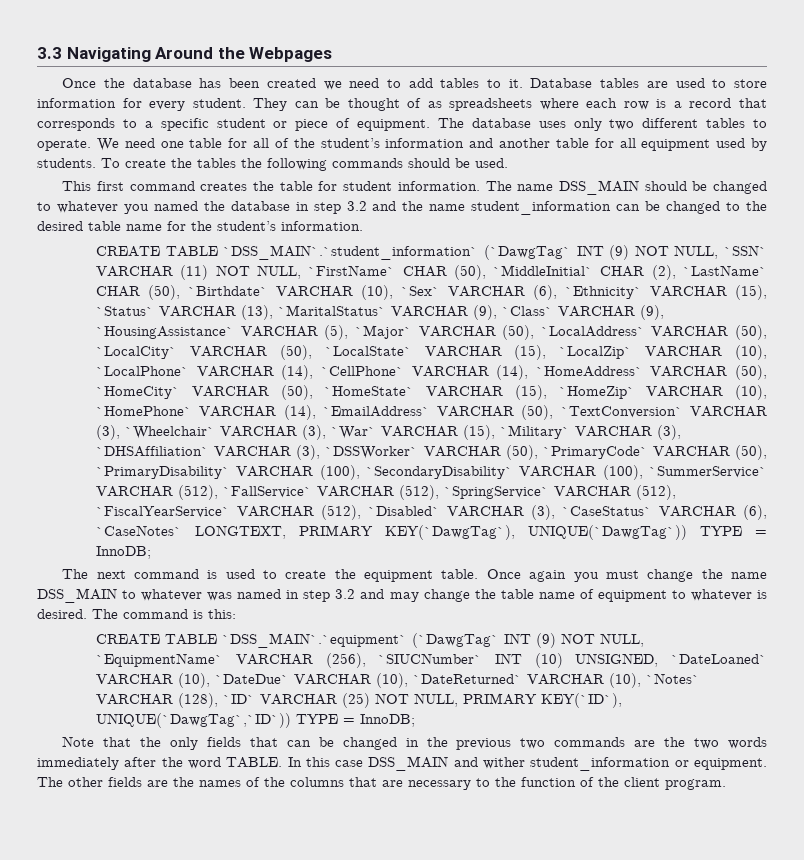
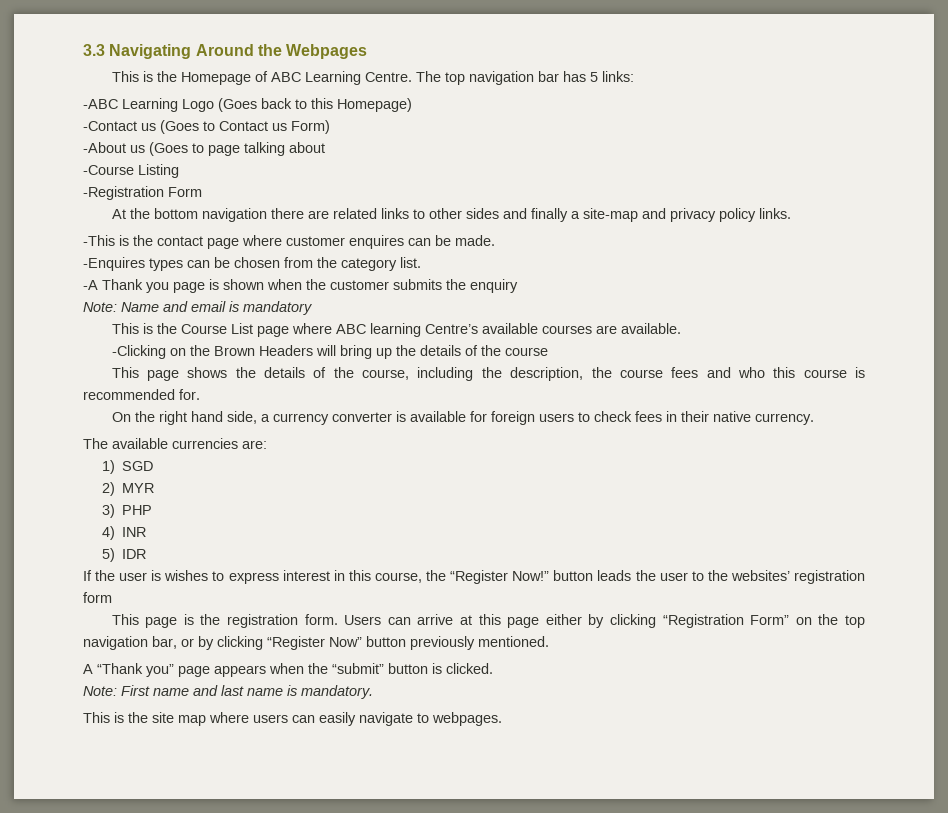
- Once the database has been created we need to add tables to it. Database tables are used to store information for every student. They can be thought of as spreadsheets where each row is a record that corresponds to a specific student or piece of equipment. The database uses only two different tables to operate. We need one table for all of the student’s information and another table for all equipment used by students. To create the tables the following commands should be used.
- This first command creates the table for student information. The name DSS_MAIN should be changed to whatever you named the database in step 3.2 and the name student_information can be changed to the desired table name for the student’s information.
- CREATE TABLE `DSS_MAIN`.`student_information` (`DawgTag` INT (9) NOT NULL, `SSN` VARCHAR (11) NOT NULL, `FirstName` CHAR (50), `MiddleInitial` CHAR (2), `LastName` CHAR (50), `Birthdate` VARCHAR (10), `Sex` VARCHAR (6), `Ethnicity` VARCHAR (15), `Status` VARCHAR (13), `MaritalStatus` VARCHAR (9), `Class` VARCHAR (9), `HousingAssistance` VARCHAR (5), `Major` VARCHAR (50), `LocalAddress` VARCHAR (50), `LocalCity` VARCHAR (50), `LocalState` VARCHAR (15), `LocalZip` VARCHAR (10), `LocalPhone` VARCHAR (14), `CellPhone` VARCHAR (14), `HomeAddress` VARCHAR (50), `HomeCity` VARCHAR (50), `HomeState` VARCHAR (15), `HomeZip` VARCHAR (10), `HomePhone` VARCHAR (14), `EmailAddress` VARCHAR (50), `TextConversion` VARCHAR (3), `Wheelchair` VARCHAR (3), `War` VARCHAR (15), `Military` VARCHAR (3), `DHSAffiliation` VARCHAR (3), `DSSWorker` VARCHAR (50), `PrimaryCode` VARCHAR (50), `PrimaryDisability` VARCHAR (100), `SecondaryDisability` VARCHAR (100), `SummerService` VARCHAR (512), `FallService` VARCHAR (512), `SpringService` VARCHAR (512), `FiscalYearService` VARCHAR (512), `Disabled` VARCHAR (3), `CaseStatus` VARCHAR (6), `CaseNotes` LONGTEXT, PRIMARY KEY(`DawgTag`), UNIQUE(`DawgTag`)) TYPE = InnoDB;
- The next command is used to create the equipment table. Once again you must change the name DSS_MAIN to whatever was named in step 3.2 and may change the table name of equipment to whatever is desired. The command is this:
- CREATE TABLE `DSS_MAIN`.`equipment` (`DawgTag` INT (9) NOT NULL, `EquipmentName` VARCHAR (256), `SIUCNumber` INT (10) UNSIGNED, `DateLoaned` VARCHAR (10), `DateDue` VARCHAR (10), `DateReturned` VARCHAR (10), `Notes` VARCHAR (128), `ID` VARCHAR (25) NOT NULL, PRIMARY KEY(`ID`), UNIQUE(`DawgTag`,`ID`)) TYPE = InnoDB;
- Note that the only fields that can be changed in the previous two commands are the two words immediately after the word TABLE. In this case DSS_MAIN and wither student_information or equipment. The other fields are the names of the columns that are necessary to the function of the client program.
+ This is the Homepage of ABC Learning Centre. The top navigation bar has 5 links:
+ -ABC Learning Logo (Goes back to this Homepage)
+ -Contact us (Goes to Contact us Form)
+ -About us (Goes to page talking about
+ -Course Listing
+ -Registration Form
+ At the bottom navigation there are related links to other sides and finally a site-map and privacy policy links.
+ -This is the contact page where customer enquires can be made.
+ -Enquires types can be chosen from the category list.
+ -A Thank you page is shown when the customer submits the enquiry
+ Note: Name and email is mandatory
+ This is the Course List page where ABC learning Centre’s available courses are available.
+ -Clicking on the Brown Headers will bring up the details of the course
+ This page shows the details of the course, including the description, the course fees and who this course is recommended for.
+ On the right hand side, a currency converter is available for foreign users to check fees in their native currency.
+ The available currencies are:
+ 1) SGD
+ 2) MYR
+ 3) PHP
+ 4) INR
+ 5) IDR
+ If the user is wishes to express interest in this course, the “Register Now!” button leads the user to the websites’ registration form
+ This page is the registration form. Users can arrive at this page either by clicking “Registration Form” on the top navigation bar, or by clicking “Register Now” button previously mentioned.
+ A “Thank you” page appears when the “submit” button is clicked.
+ Note: First name and last name is mandatory.
+ This is the site map where users can easily navigate to webpages.

